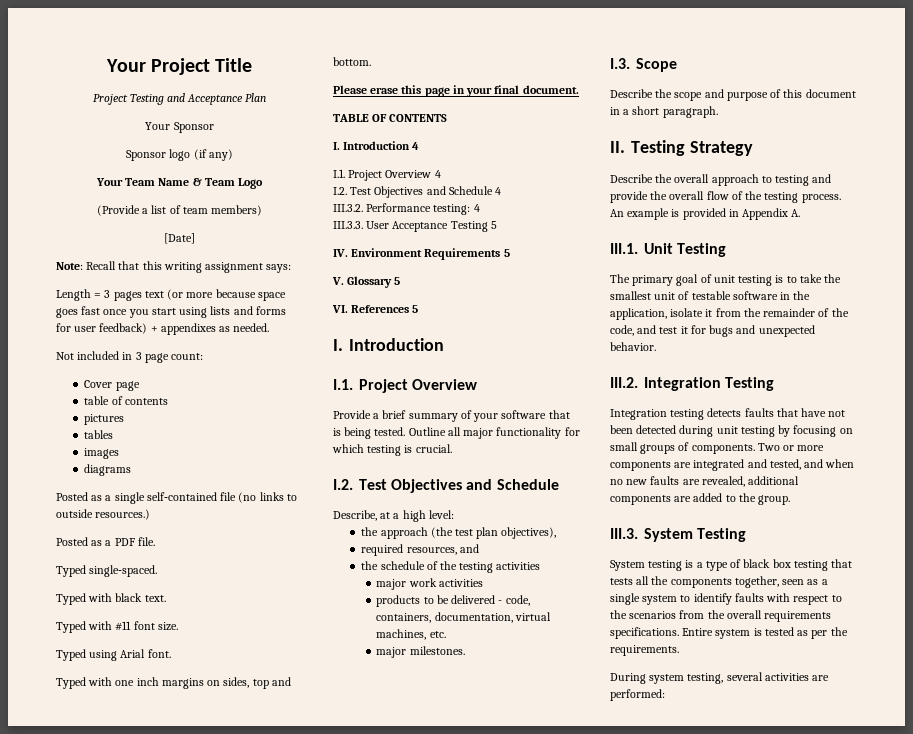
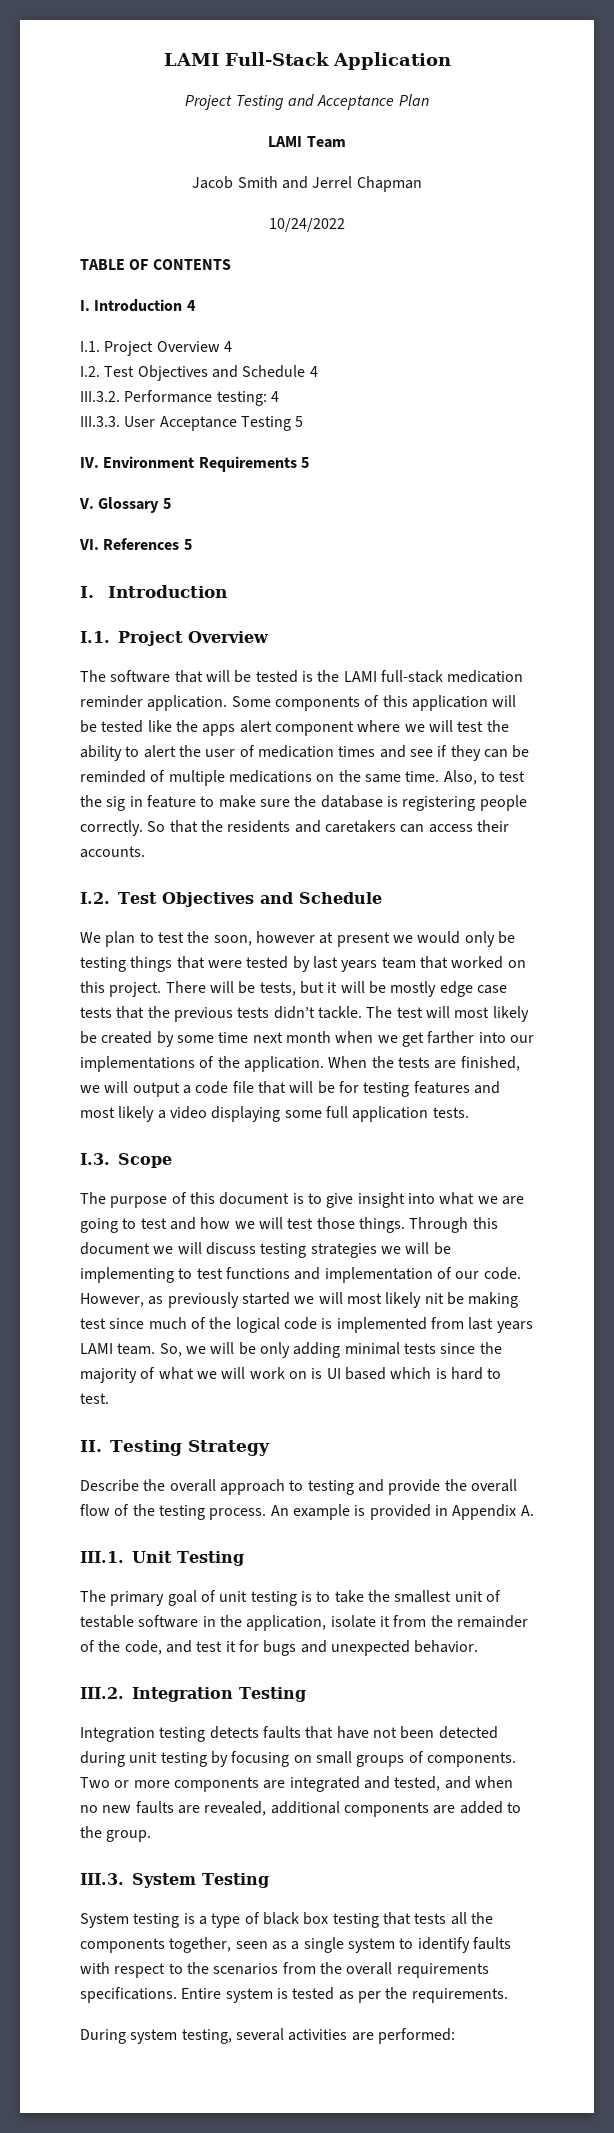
- Your Project Title
+ LAMI Full-Stack Application
- Your Sponsor
- Sponsor logo (if any)
- Your Team Name & Team Logo
- (Provide a list of team members)
- [Date]
- Note: Recall that this writing assignment says:
- Length = 3 pages text (or more because space goes fast once you start using lists and forms for user feedback) + appendixes as needed.
- Not included in 3 page count:
- Cover page
- table of contents
- pictures
- tables
- images
- diagrams
- Posted as a single self‐contained file (no links to outside resources.)
- Posted as a PDF file.
- Typed single‐spaced.
- Typed with black text.
- Typed with #11 font size.
- Typed using Arial font.
- Typed with one inch margins on sides, top and bottom.
- Please erase this page in your final document.
+ LAMI Team
+ Jacob Smith and Jerrel Chapman
+ 10/24/2022
- Provide a brief summary of your software that is being tested. Outline all major functionality for which testing is crucial.
+ The software that will be tested is the LAMI full-stack medication reminder application. Some components of this application will be tested like the apps alert component where we will test the ability to alert the user of medication times and see if they can be reminded of multiple medications on the same time. Also, to test the sig in feature to make sure the database is registering people correctly. So that the residents and caretakers can access their accounts.
- Describe, at a high level:
- the approach (the test plan objectives),
- required resources, and
- the schedule of the testing activities
- major work activities
- products to be delivered - code, containers, documentation, virtual machines, etc.
- major milestones.
+ We plan to test the soon, however at present we would only be testing things that were tested by last years team that worked on this project. There will be tests, but it will be mostly edge case tests that the previous tests didn’t tackle. The test will most likely be created by some time next month when we get farther into our implementations of the application. When the tests are finished, we will output a code file that will be for testing features and most likely a video displaying some full application tests.
  I.3. Scope
- Describe the scope and purpose of this document in a short paragraph.
+ The purpose of this document is to give insight into what we are going to test and how we will test those things. Through this document we will discuss testing strategies we will be implementing to test functions and implementation of our code. However, as previously started we will most likely nit be making test since much of the logical code is implemented from last years LAMI team. So, we will be only adding minimal tests since the majority of what we will work on is UI based which is hard to test.

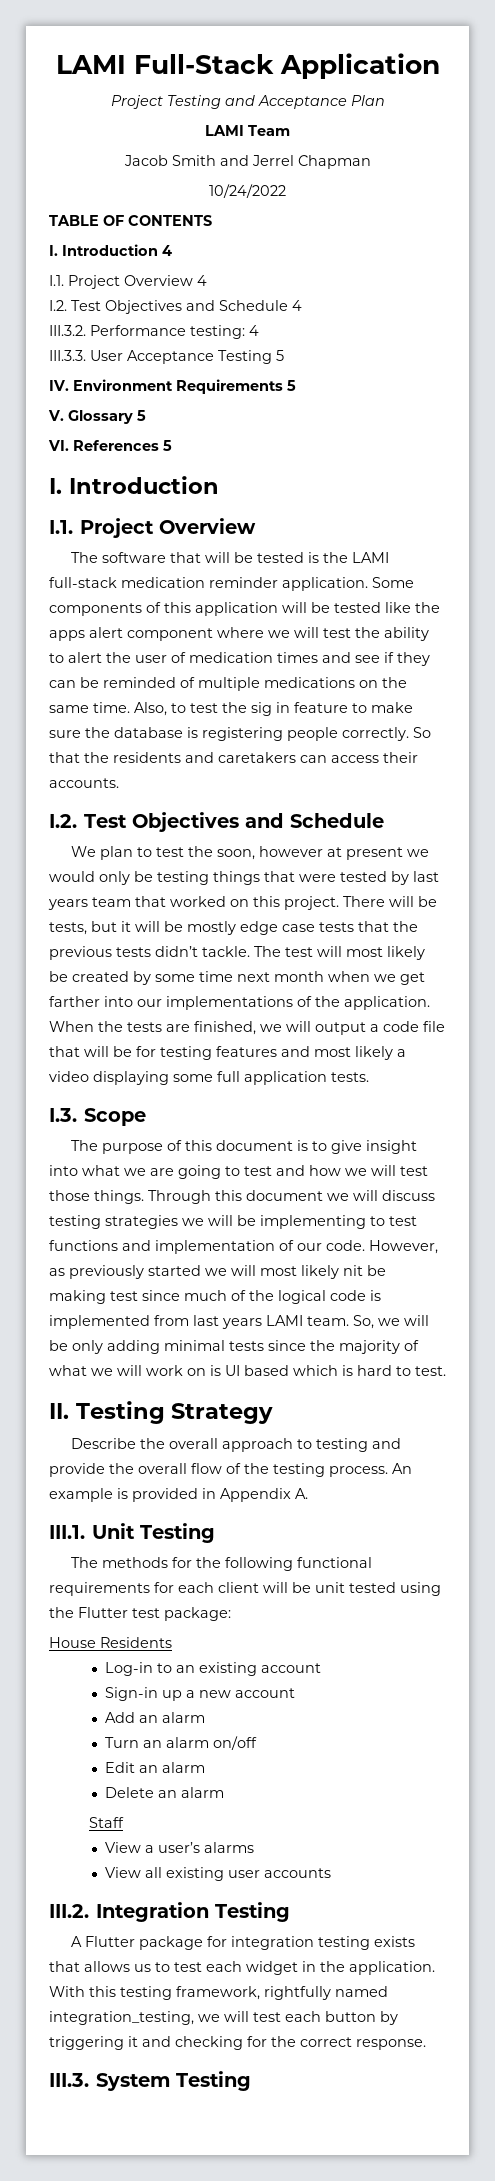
- The primary goal of unit testing is to take the smallest unit of testable software in the application, isolate it from the remainder of the code, and test it for bugs and unexpected behavior.
+ The methods for the following functional requirements for each client will be unit tested using the Flutter test package:
+ House Residents
+ Log-in to an existing account
+ Sign-in up a new account
+ Add an alarm
+ Turn an alarm on/off
+ Edit an alarm
+ Delete an alarm
+ Staff
+ View a user’s alarms
+ View all existing user accounts
  III.2. Integration Testing
- Integration testing detects faults that have not been detected during unit testing by focusing on small groups of components. Two or more components are integrated and tested, and when no new faults are revealed, additional components are added to the group.
+ A Flutter package for integration testing exists that allows us to test each widget in the application. With this testing framework, rightfully named integration_testing, we will test each button by triggering it and checking for the correct response.
  III.3. System Testing
- System testing is a type of black box testing that tests all the components together, seen as a single system to identify faults with respect to the scenarios from the overall requirements specifications. Entire system is tested as per the requirements.
- During system testing, several activities are performed:

